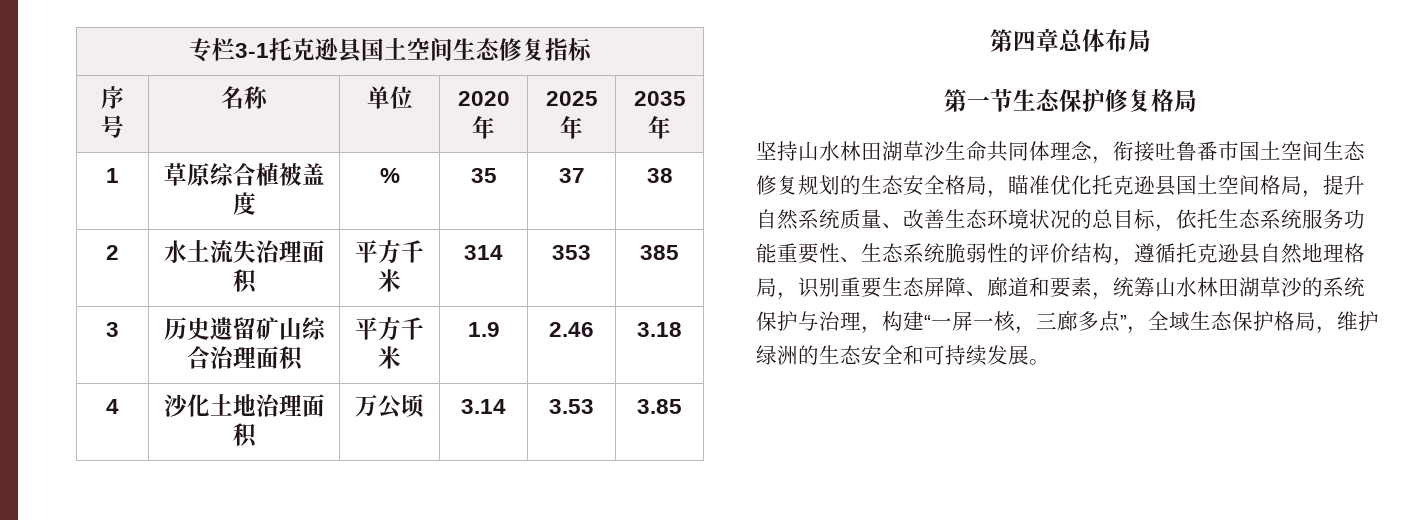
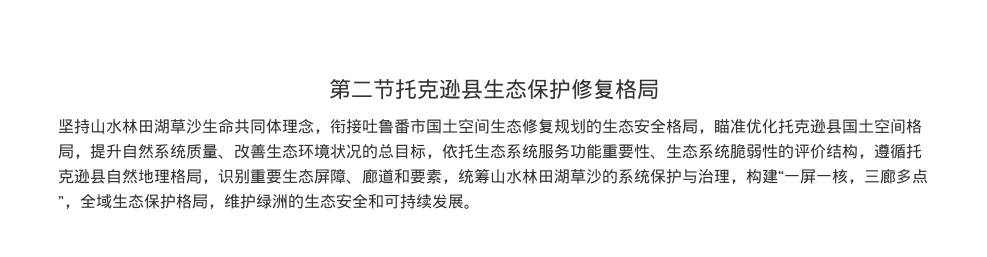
- 专栏3-1托克逊县国土空间生态修复指标
- 序号 | 名称 | 单位 | 2020年 | 2025年 | 2035年
- 1 | 草原综合植被盖度 | % | 35 | 37 | 38
- 2 | 水土流失治理面积 | 平方千米 | 314 | 353 | 385
- 3 | 历史遗留矿山综合治理面积 | 平方千米 | 1.9 | 2.46 | 3.18
- 4 | 沙化土地治理面积 | 万公顷 | 3.14 | 3.53 | 3.85
- 第四章总体布局
- 第一节生态保护修复格局
+ 第二节托克逊县生态保护修复格局

